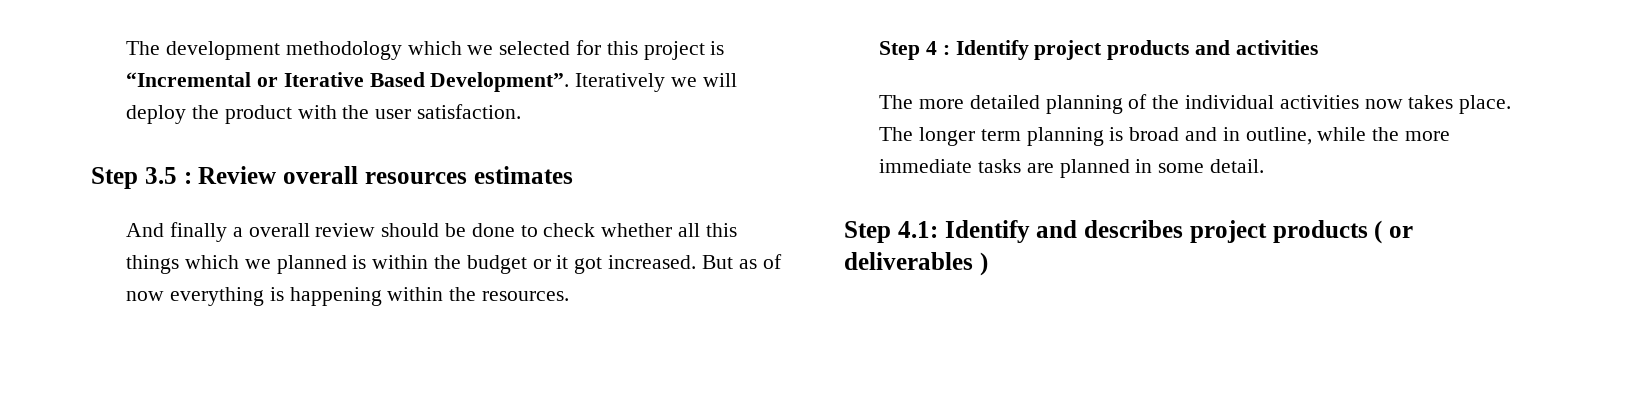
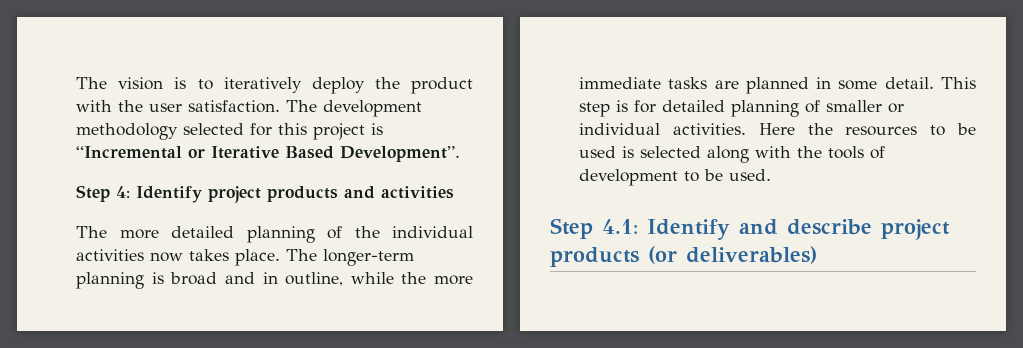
- The development methodology which we selected for this project is “Incremental or Iterative Based Development”. Iteratively we will deploy the product with the user satisfaction.
- Step 3.5 : Review overall resources estimates
- And finally a overall review should be done to check whether all this things which we planned is within the budget or it got increased. But as of now everything is happening within the resources.
- Step 4 : Identify project products and activities
+ The vision is to iteratively deploy the product with the user satisfaction. The development methodology selected for this project is “Incremental or Iterative Based Development”.
+ Step 4: Identify project products and activities
- The longer term planning is broad and in outline, while the more immediate tasks are planned in some detail.
+ The longer-term planning is broad and in outline, while the more immediate tasks are planned in some detail. This step is for detailed planning of smaller or individual activities. Here the resources to be used is selected along with the tools of development to be used.
- Step 4.1: Identify and describes project products ( or deliverables )
+ Step 4.1: Identify and describe project products (or deliverables)

